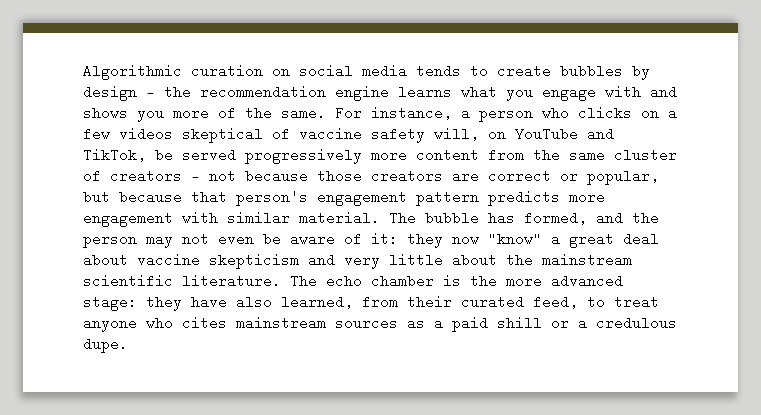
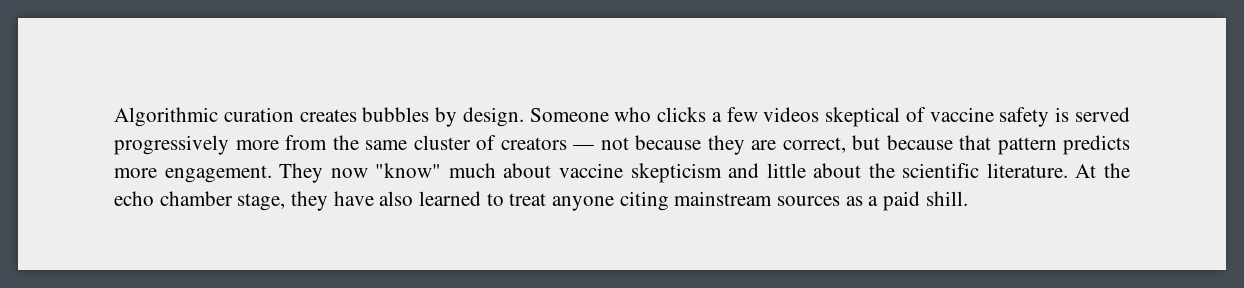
- Algorithmic curation on social media tends to create bubbles by design — the recommendation engine learns what you engage with and shows you more of the same. For instance, a person who clicks on a few videos skeptical of vaccine safety will, on YouTube and TikTok, be served progressively more content from the same cluster of creators — not because those creators are correct or popular, but because that person's engagement pattern predicts more engagement with similar material. The bubble has formed, and the person may not even be aware of it: they now "know" a great deal about vaccine skepticism and very little about the mainstream scientific literature.
+ Algorithmic curation creates bubbles by design. Someone who clicks a few videos skeptical of vaccine safety is served progressively more from the same cluster of creators — not because they are correct, but because that pattern predicts more engagement. They now "know" much about vaccine skepticism and little about the scientific literature.
- The echo chamber is the more advanced stage: they have also learned, from their curated feed, to treat anyone who cites mainstream sources as a paid shill or a credulous dupe.
+ At the echo chamber stage, they have also learned to treat anyone citing mainstream sources as a paid shill.

